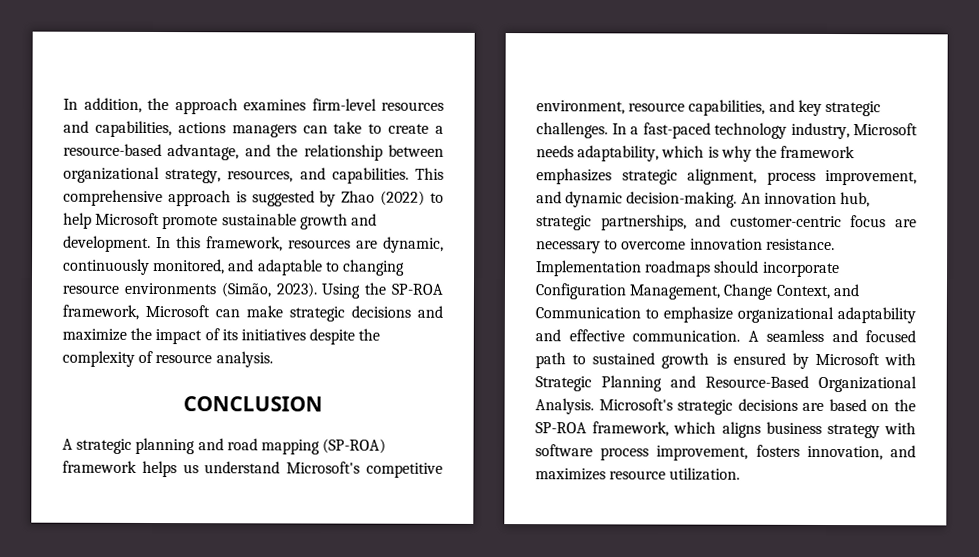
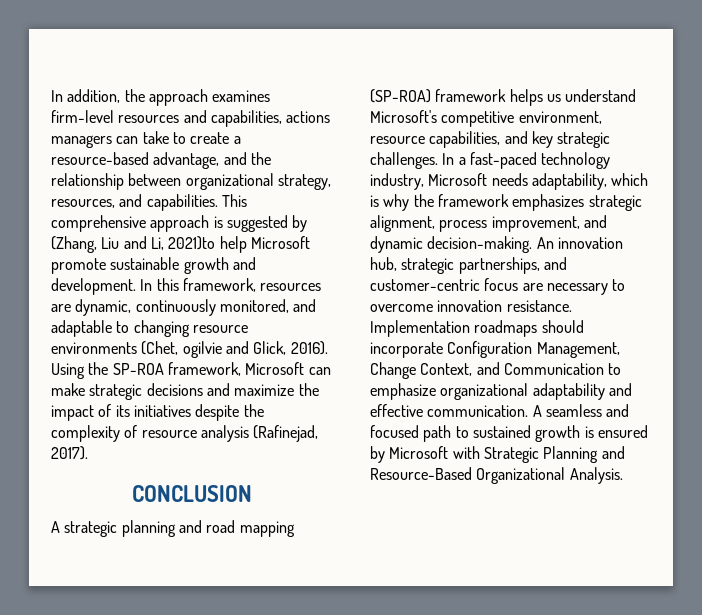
- This comprehensive approach is suggested by Zhao (2022) to help Microsoft promote sustainable growth and development.
+ This comprehensive approach is suggested by (Zhang, Liu and Li, 2021)to help Microsoft promote sustainable growth and development.
- In this framework, resources are dynamic, continuously monitored, and adaptable to changing resource environments (Simão, 2023).
+ In this framework, resources are dynamic, continuously monitored, and adaptable to changing resource environments (Chet, ogilvie and Glick, 2016).
- Using the SP-ROA framework, Microsoft can make strategic decisions and maximize the impact of its initiatives despite the complexity of resource analysis.
+ Using the SP-ROA framework, Microsoft can make strategic decisions and maximize the impact of its initiatives despite the complexity of resource analysis (Rafinejad, 2017).
- Microsoft's strategic decisions are based on the SP-ROA framework, which aligns business strategy with software process improvement, fosters innovation, and maximizes resource utilization.

